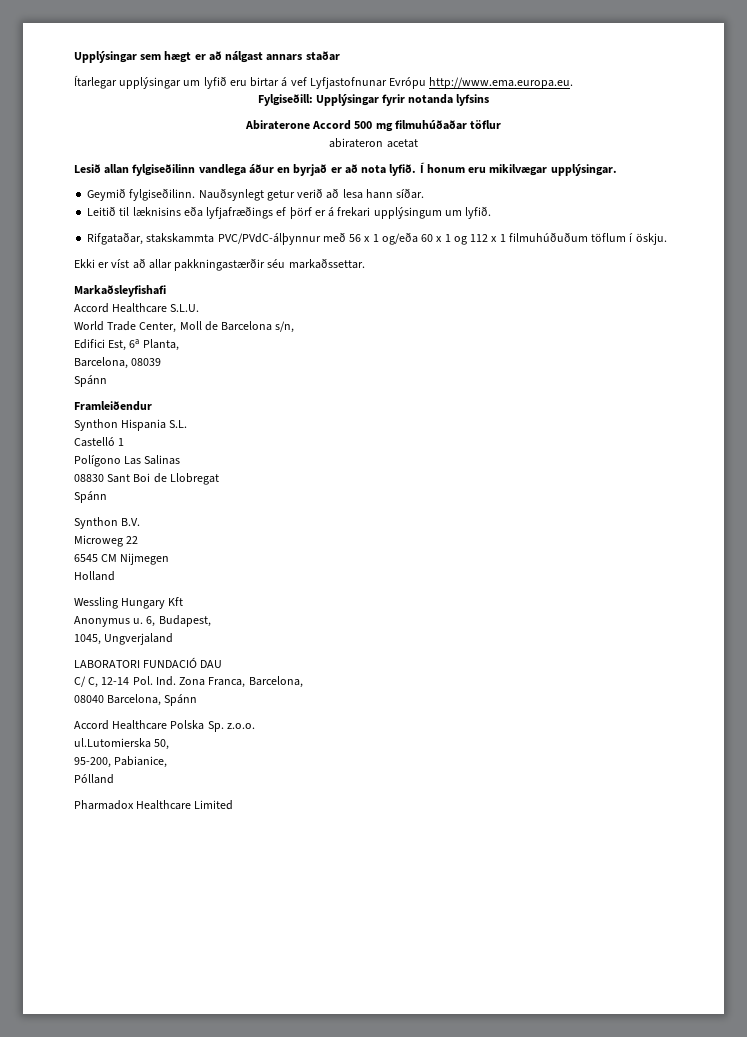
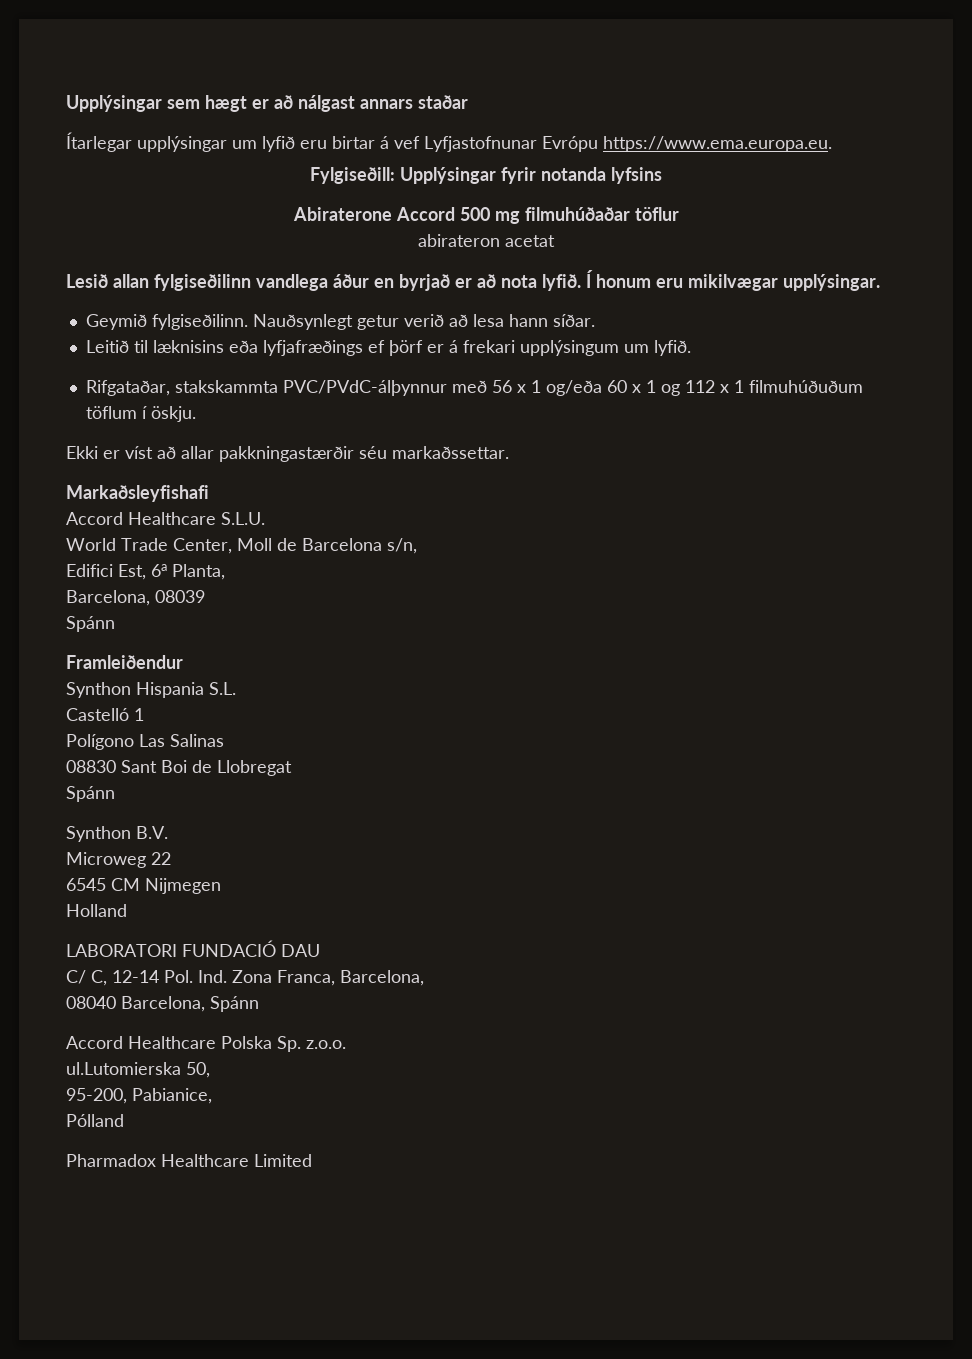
- Ítarlegar upplýsingar um lyfið eru birtar á vef Lyfjastofnunar Evrópu http://www.ema.europa.eu.
+ Ítarlegar upplýsingar um lyfið eru birtar á vef Lyfjastofnunar Evrópu https://www.ema.europa.eu.
- Wessling Hungary Kft
- Anonymus u. 6, Budapest,
- 1045, Ungverjaland

